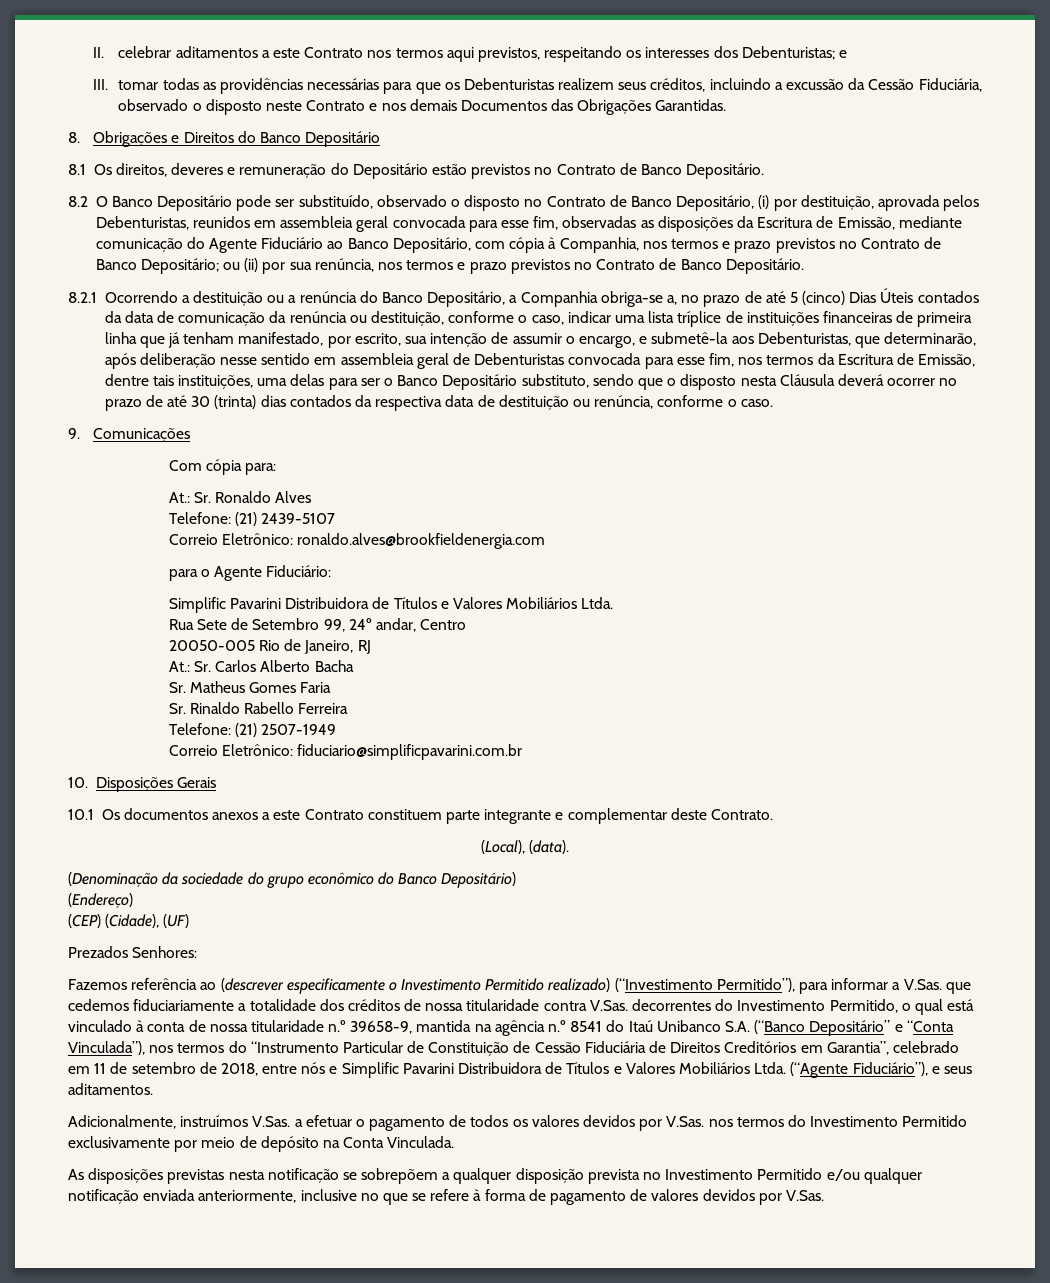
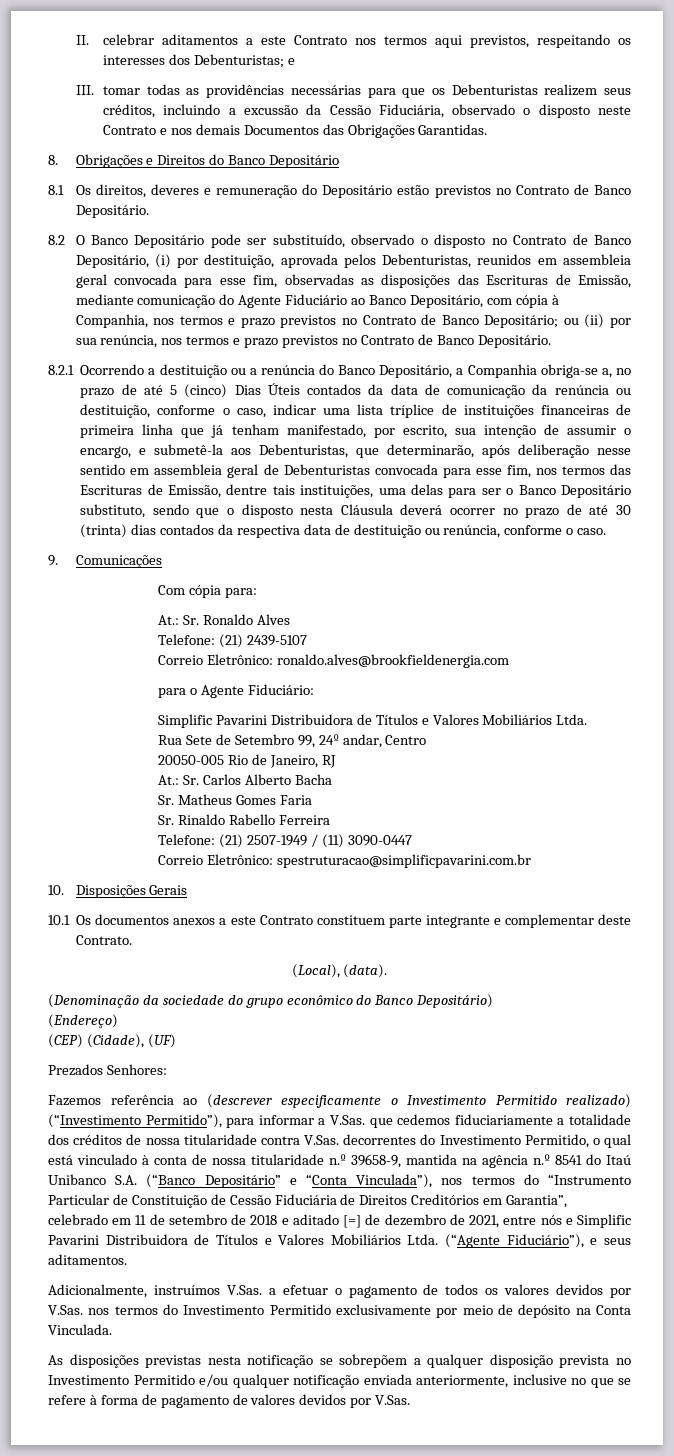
- 8.2 O Banco Depositário pode ser substituído, observado o disposto no Contrato de Banco Depositário, (i) por destituição, aprovada pelos Debenturistas, reunidos em assembleia geral convocada para esse fim, observadas as disposições da Escritura de Emissão, mediante comunicação do Agente Fiduciário ao Banco Depositário, com cópia à Companhia, nos termos e prazo previstos no Contrato de Banco Depositário;
+ 8.2 O Banco Depositário pode ser substituído, observado o disposto no Contrato de Banco Depositário, (i) por destituição, aprovada pelos Debenturistas, reunidos em assembleia geral convocada para esse fim, observadas as disposições das Escrituras de Emissão, mediante comunicação do Agente Fiduciário ao Banco Depositário, com cópia à Companhia, nos termos e prazo previstos no Contrato de Banco Depositário;
- 8.2.1 Ocorrendo a destituição ou a renúncia do Banco Depositário, a Companhia obriga-se a, no prazo de até 5 (cinco) Dias Úteis contados da data de comunicação da renúncia ou destituição, conforme o caso, indicar uma lista tríplice de instituições financeiras de primeira linha que já tenham manifestado, por escrito, sua intenção de assumir o encargo, e submetê-la aos Debenturistas, que determinarão, após deliberação nesse sentido em assembleia geral de Debenturistas convocada para esse fim, nos termos da Escritura de Emissão, dentre tais instituições, uma delas para ser o Banco Depositário substituto, sendo que o disposto nesta Cláusula deverá ocorrer no prazo de até 30 (trinta) dias contados da respectiva data de destituição ou renúncia, conforme o caso.
+ 8.2.1 Ocorrendo a destituição ou a renúncia do Banco Depositário, a Companhia obriga-se a, no prazo de até 5 (cinco) Dias Úteis contados da data de comunicação da renúncia ou destituição, conforme o caso, indicar uma lista tríplice de instituições financeiras de primeira linha que já tenham manifestado, por escrito, sua intenção de assumir o encargo, e submetê-la aos Debenturistas, que determinarão, após deliberação nesse sentido em assembleia geral de Debenturistas convocada para esse fim, nos termos das Escrituras de Emissão, dentre tais instituições, uma delas para ser o Banco Depositário substituto, sendo que o disposto nesta Cláusula deverá ocorrer no prazo de até 30 (trinta) dias contados da respectiva data de destituição ou renúncia, conforme o caso.
- Telefone: (21) 2507-1949
- Correio Eletrônico: fiduciario@simplificpavarini.com.br
+ Telefone: (21) 2507-1949 / (11) 3090-0447
+ Correio Eletrônico: spestruturacao@simplificpavarini.com.br
- Fazemos referência ao (descrever especificamente o Investimento Permitido realizado) (“Investimento Permitido”), para informar a V.Sas. que cedemos fiduciariamente a totalidade dos créditos de nossa titularidade contra V.Sas. decorrentes do Investimento Permitido, o qual está vinculado à conta de nossa titularidade n.º 39658-9, mantida na agência n.º 8541 do Itaú Unibanco S.A. (“Banco Depositário” e “Conta Vinculada”), nos termos do “Instrumento Particular de Constituição de Cessão Fiduciária de Direitos Creditórios em Garantia”, celebrado em 11 de setembro de 2018, entre nós e Simplific Pavarini Distribuidora de Títulos e Valores Mobiliários Ltda.
+ Fazemos referência ao (descrever especificamente o Investimento Permitido realizado) (“Investimento Permitido”), para informar a V.Sas. que cedemos fiduciariamente a totalidade dos créditos de nossa titularidade contra V.Sas. decorrentes do Investimento Permitido, o qual está vinculado à conta de nossa titularidade n.º 39658-9, mantida na agência n.º 8541 do Itaú Unibanco S.A. (“Banco Depositário” e “Conta Vinculada”), nos termos do “Instrumento Particular de Constituição de Cessão Fiduciária de Direitos Creditórios em Garantia”, celebrado em 11 de setembro de 2018 e aditado [=] de dezembro de 2021, entre nós e Simplific Pavarini Distribuidora de Títulos e Valores Mobiliários Ltda.

